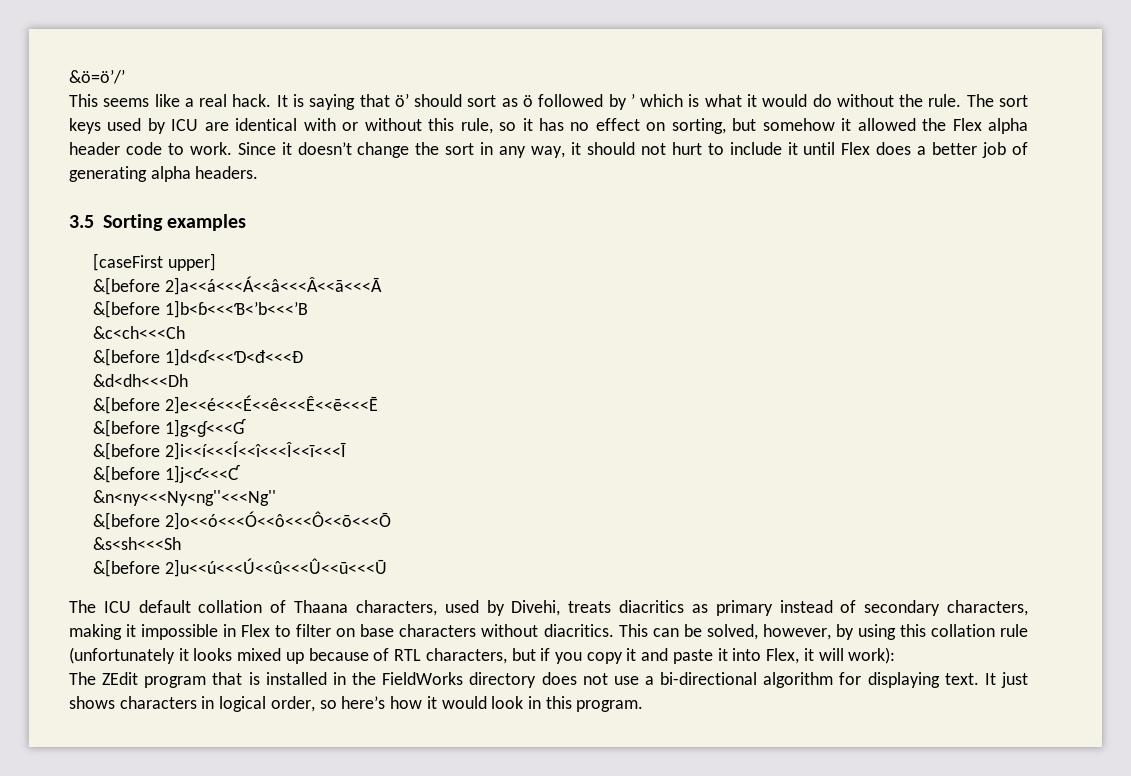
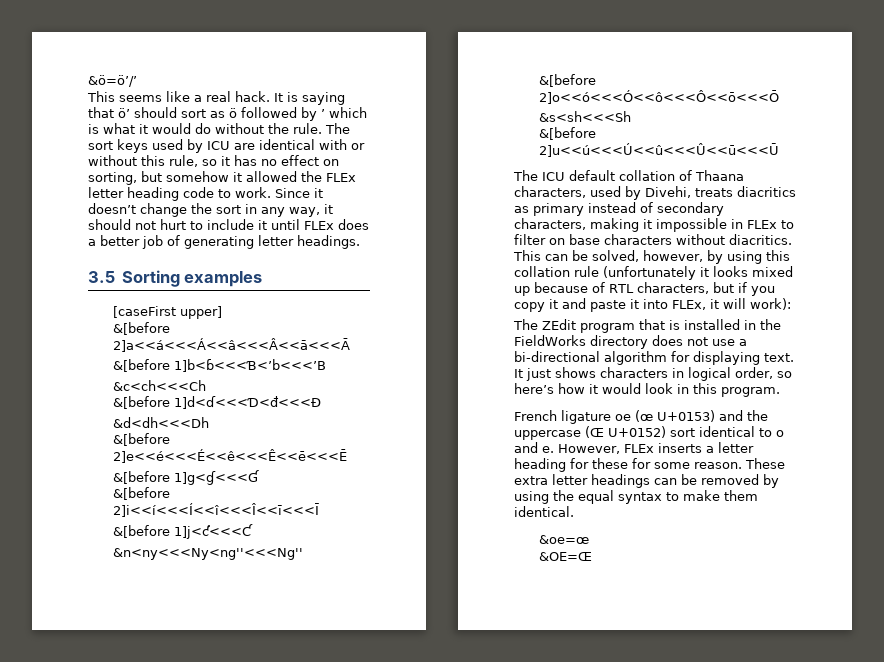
- The sort keys used by ICU are identical with or without this rule, so it has no effect on sorting, but somehow it allowed the Flex alpha header code to work.
+ The sort keys used by ICU are identical with or without this rule, so it has no effect on sorting, but somehow it allowed the FLEx letter heading code to work.
- Since it doesn’t change the sort in any way, it should not hurt to include it until Flex does a better job of generating alpha headers.
+ Since it doesn’t change the sort in any way, it should not hurt to include it until FLEx does a better job of generating letter headings.
- The ICU default collation of Thaana characters, used by Divehi, treats diacritics as primary instead of secondary characters, making it impossible in Flex to filter on base characters without diacritics.
+ The ICU default collation of Thaana characters, used by Divehi, treats diacritics as primary instead of secondary characters, making it impossible in FLEx to filter on base characters without diacritics.
- This can be solved, however, by using this collation rule (unfortunately it looks mixed up because of RTL characters, but if you copy it and paste it into Flex, it will work):
+ This can be solved, however, by using this collation rule (unfortunately it looks mixed up because of RTL characters, but if you copy it and paste it into FLEx, it will work):
+ French ligature oe (œ U+0153) and the uppercase (Œ U+0152) sort identical to o and e. However, FLEx inserts a letter heading for these for some reason. These extra letter headings can be removed by using the equal syntax to make them identical.
+ &oe=œ
+ &OE=Œ

